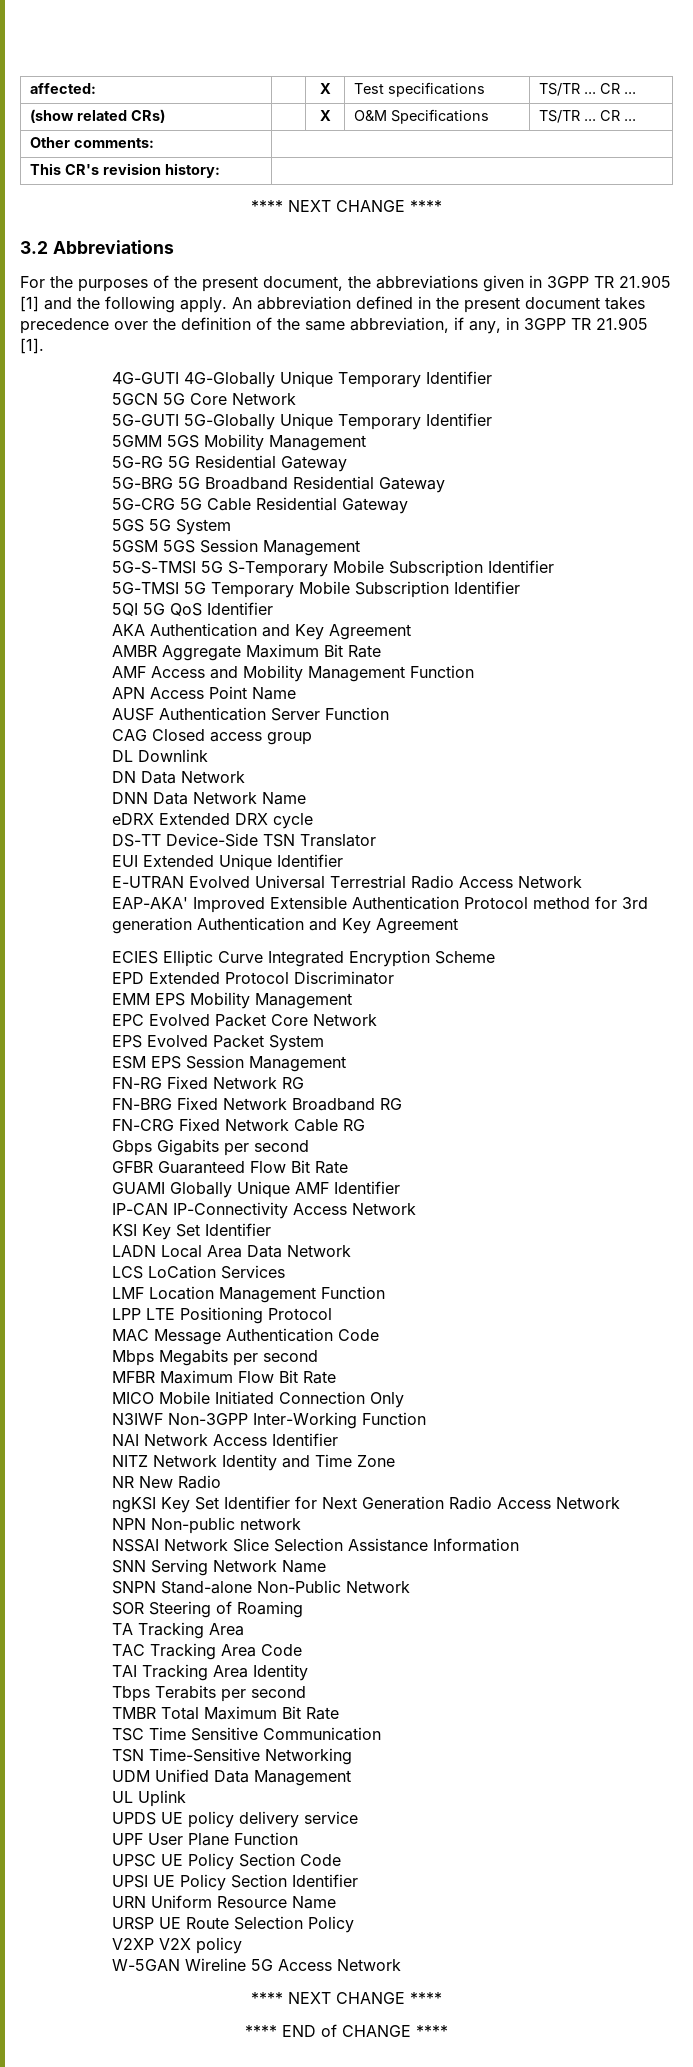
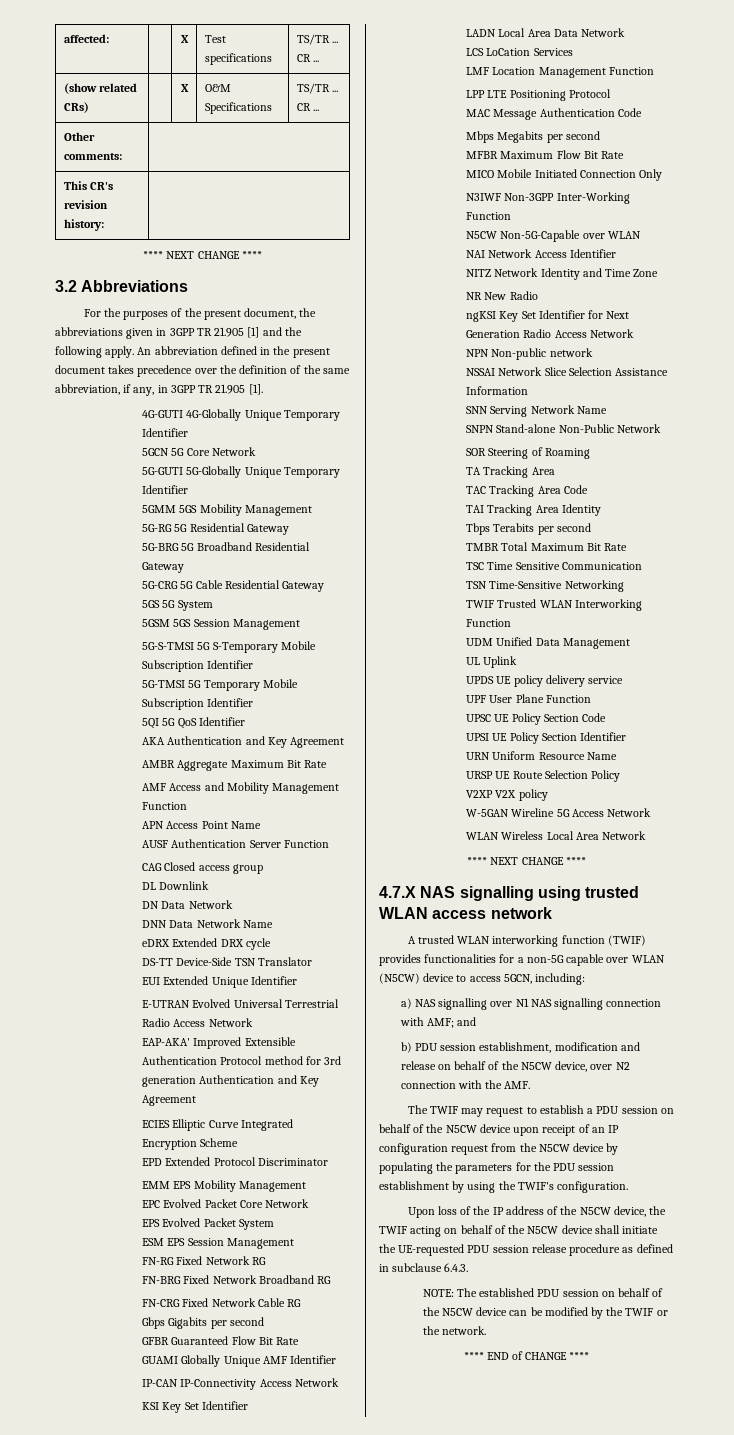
+ N5CW Non-5G-Capable over WLAN
+ TWIF Trusted WLAN Interworking Function
  W-5GAN Wireline 5G Access Network
+ WLAN Wireless Local Area Network
  **** NEXT CHANGE ****
+ 4.7.X NAS signalling using trusted WLAN access network
+ A trusted WLAN interworking function (TWIF) provides functionalities for a non-5G capable over WLAN (N5CW) device to access 5GCN, including:
+ a) NAS signalling over N1 NAS signalling connection with AMF; and
+ b) PDU session establishment, modification and release on behalf of the N5CW device, over N2 connection with the AMF.
+ The TWIF may request to establish a PDU session on behalf of the N5CW device upon receipt of an IP configuration request from the N5CW device by populating the parameters for the PDU session establishment by using the TWIF's configuration.
+ Upon loss of the IP address of the N5CW device, the TWIF acting on behalf of the N5CW device shall initiate the UE-requested PDU session release procedure as defined in subclause 6.4.3.
+ NOTE: The established PDU session on behalf of the N5CW device can be modified by the TWIF or the network.

